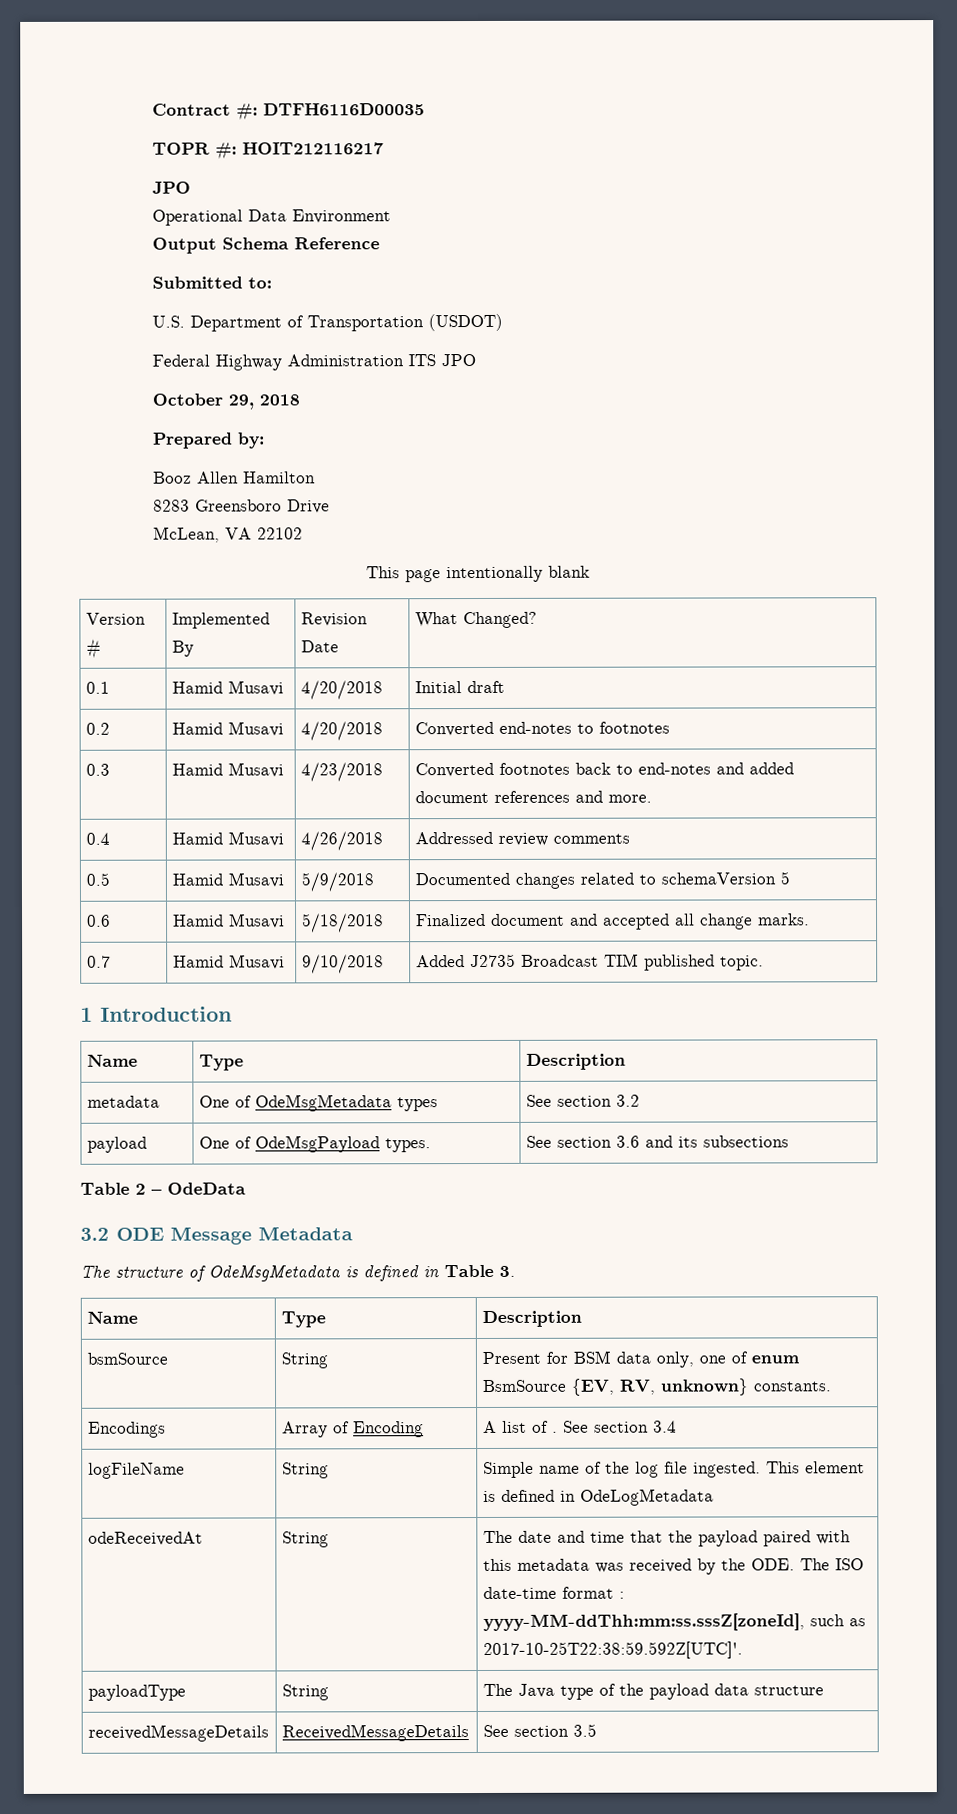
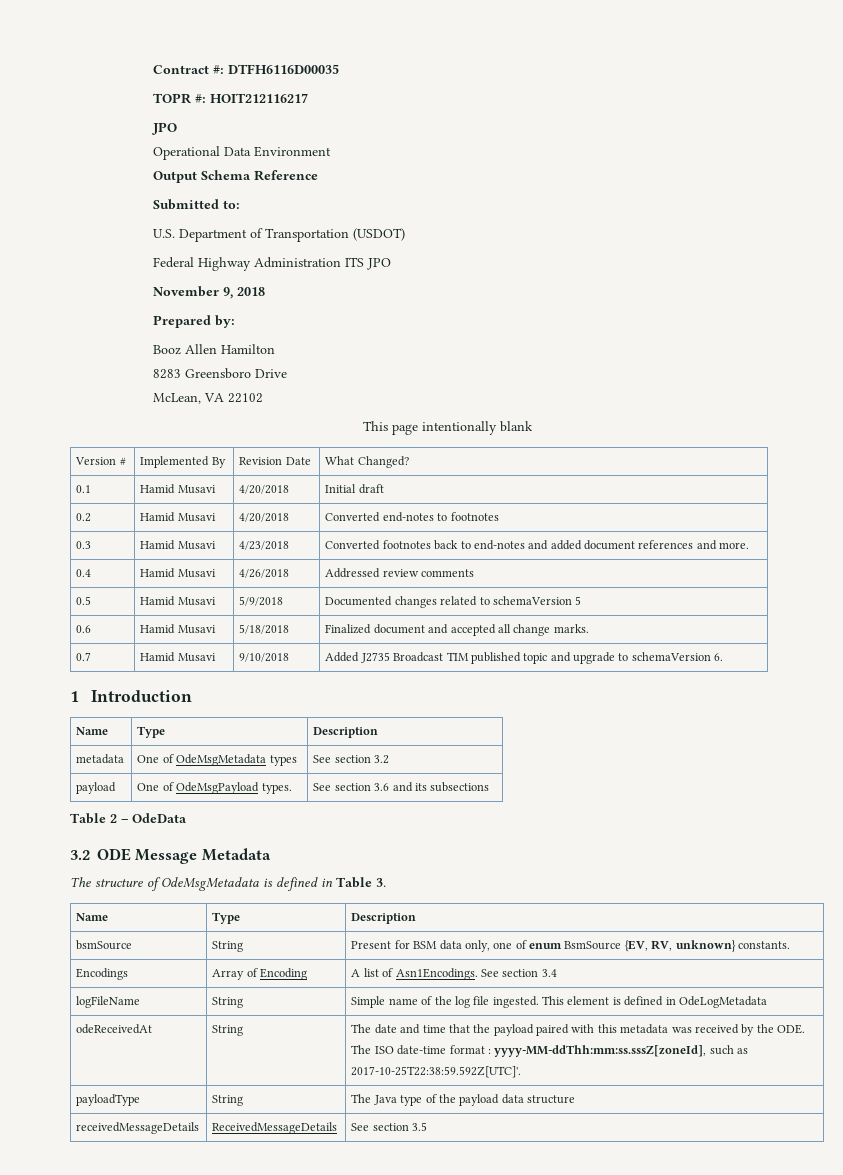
- October 29, 2018
+ November 9, 2018
- 0.7 | Hamid Musavi | 9/10/2018 | Added J2735 Broadcast TIM published topic.
+ 0.7 | Hamid Musavi | 9/10/2018 | Added J2735 Broadcast TIM published topic and upgrade to schemaVersion 6.
- Encodings | Array of Encoding | A list of . See section 3.4
+ Encodings | Array of Encoding | A list of Asn1Encodings. See section 3.4

